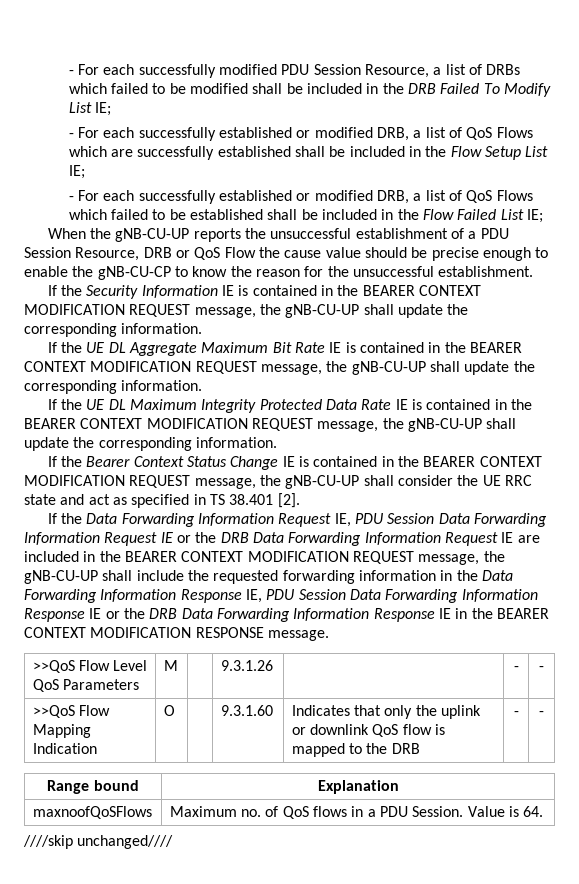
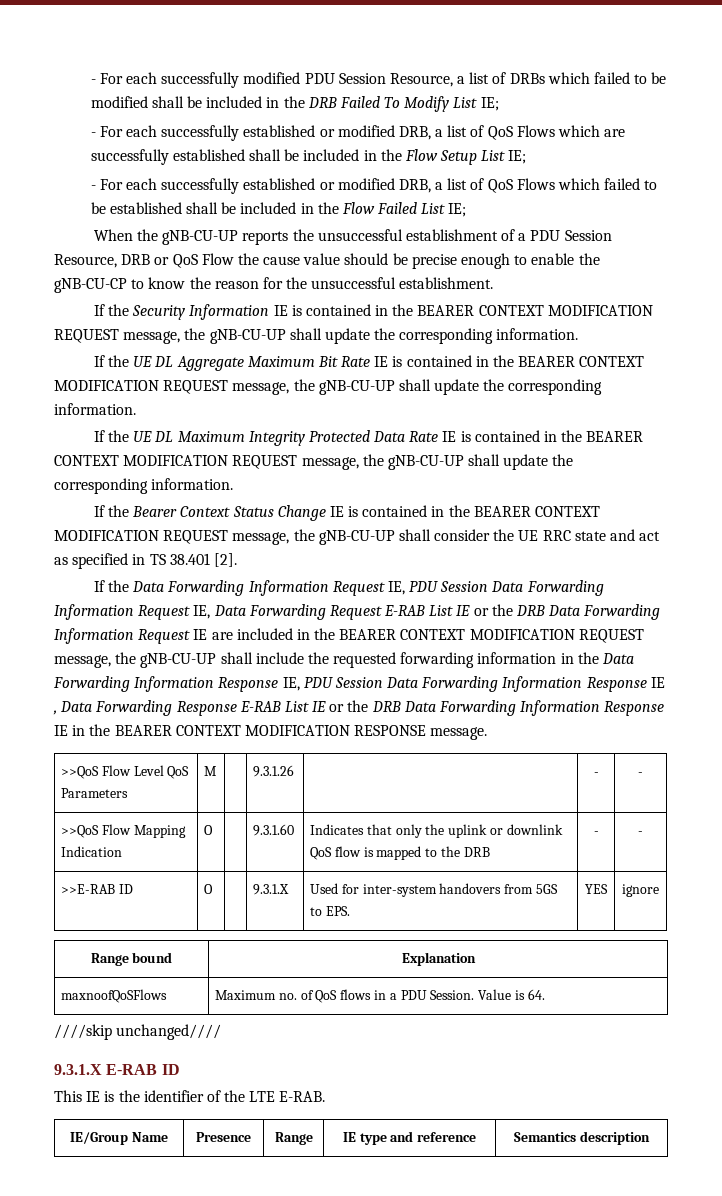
- If the Data Forwarding Information Request IE, PDU Session Data Forwarding Information Request IE or the DRB Data Forwarding Information Request IE are included in the BEARER CONTEXT MODIFICATION REQUEST message, the gNB-CU-UP shall include the requested forwarding information in the Data Forwarding Information Response IE, PDU Session Data Forwarding Information Response IE or the DRB Data Forwarding Information Response IE in the BEARER CONTEXT MODIFICATION RESPONSE message.
+ If the Data Forwarding Information Request IE, PDU Session Data Forwarding Information Request IE, Data Forwarding Request E-RAB List IE or the DRB Data Forwarding Information Request IE are included in the BEARER CONTEXT MODIFICATION REQUEST message, the gNB-CU-UP shall include the requested forwarding information in the Data Forwarding Information Response IE, PDU Session Data Forwarding Information Response IE , Data Forwarding Response E-RAB List IE or the DRB Data Forwarding Information Response IE in the BEARER CONTEXT MODIFICATION RESPONSE message.
+ >>E-RAB ID | O | | 9.3.1.X | Used for inter-system handovers from 5GS to EPS. | YES | ignore
+ 9.3.1.X E-RAB ID
+ This IE is the identifier of the LTE E-RAB.
+ IE/Group Name | Presence | Range | IE type and reference | Semantics description

